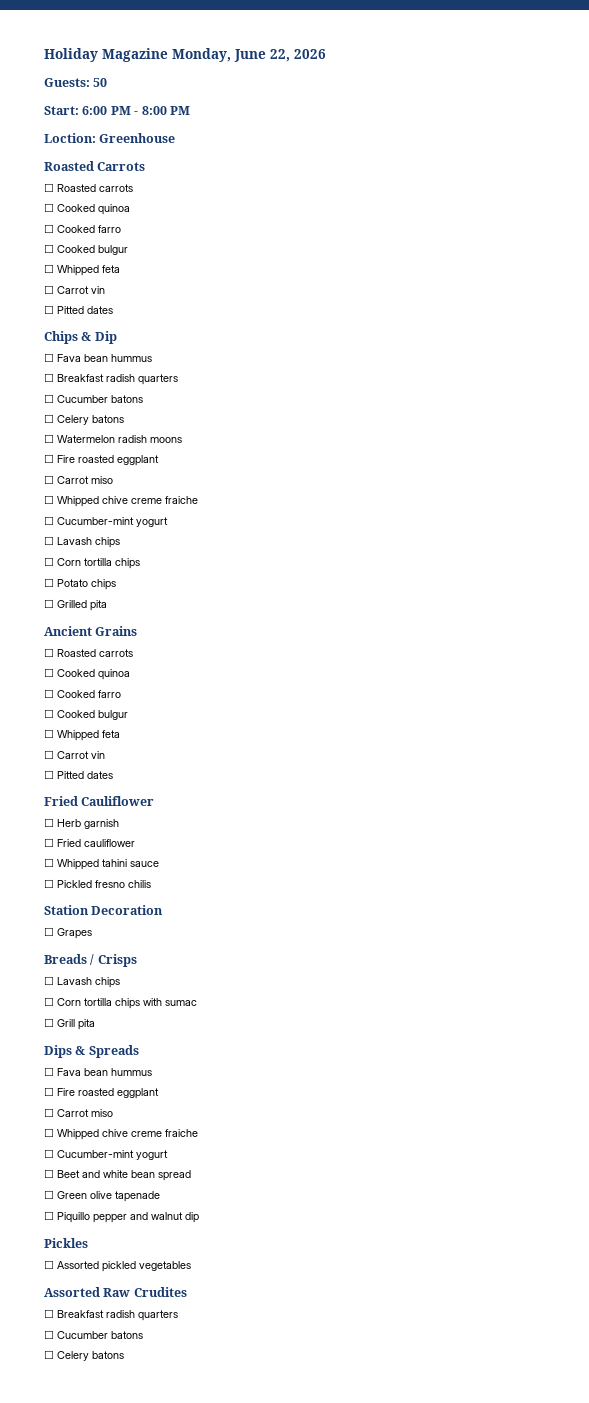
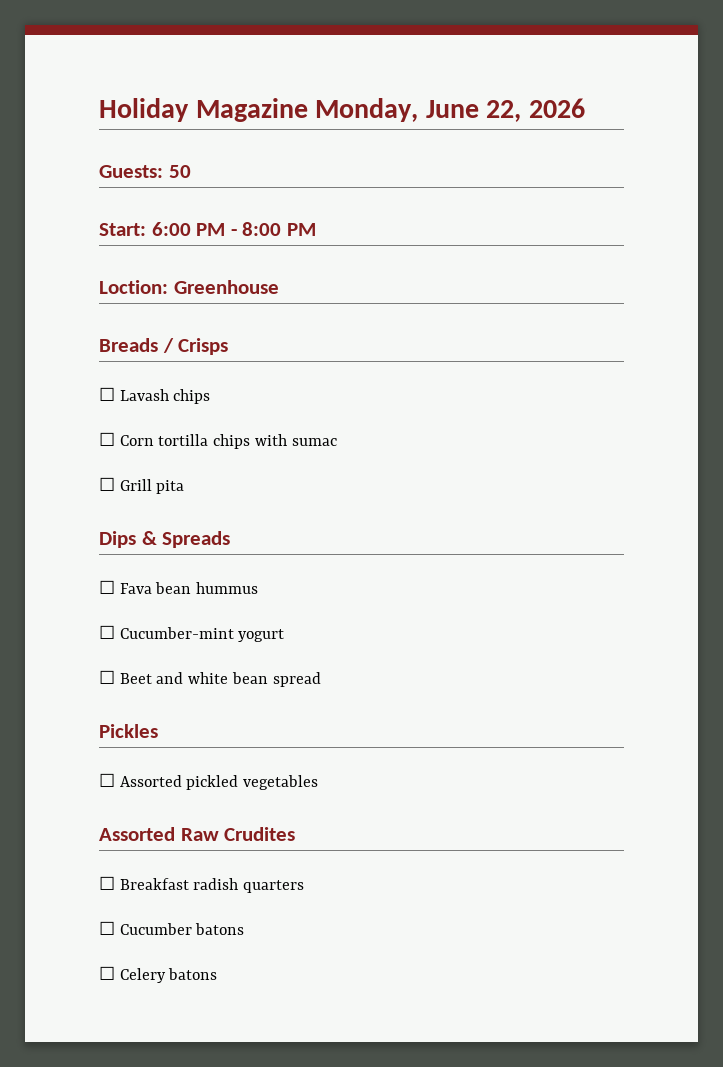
- Roasted Carrots
- ☐ Roasted carrots
- ☐ Cooked quinoa
- ☐ Cooked farro
- ☐ Cooked bulgur
- ☐ Whipped feta
- ☐ Carrot vin
- ☐ Pitted dates
- Chips & Dip
- ☐ Fava bean hummus
- ☐ Breakfast radish quarters
- ☐ Cucumber batons
- ☐ Celery batons
- ☐ Watermelon radish moons
- ☐ Fire roasted eggplant
- ☐ Carrot miso
- ☐ Whipped chive creme fraiche
- ☐ Cucumber-mint yogurt
- ☐ Lavash chips
- ☐ Corn tortilla chips
- ☐ Potato chips
- ☐ Grilled pita
- Ancient Grains
- ☐ Roasted carrots
- ☐ Cooked quinoa
- ☐ Cooked farro
- ☐ Cooked bulgur
- ☐ Whipped feta
- ☐ Carrot vin
- ☐ Pitted dates
- Fried Cauliflower
- ☐ Herb garnish
- ☐ Fried cauliflower
- ☐ Whipped tahini sauce
- ☐ Pickled fresno chilis
- Station Decoration
- ☐ Grapes
  Dips & Spreads
  ☐ Fava bean hummus
- ☐ Fire roasted eggplant
- ☐ Carrot miso
- ☐ Whipped chive creme fraiche
- ☐ Green olive tapenade
- ☐ Piquillo pepper and walnut dip

